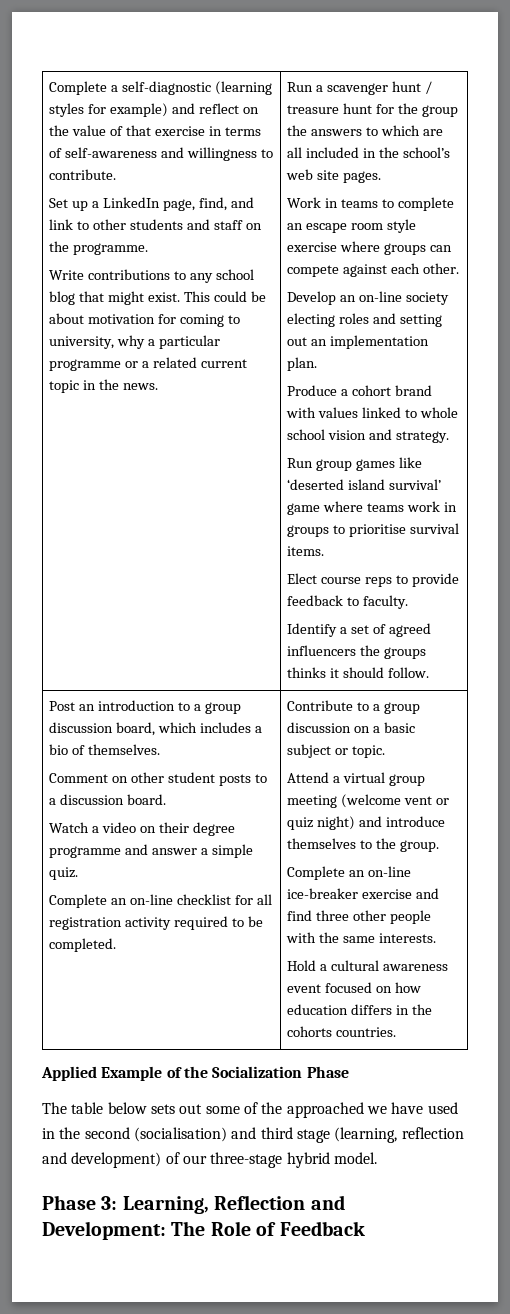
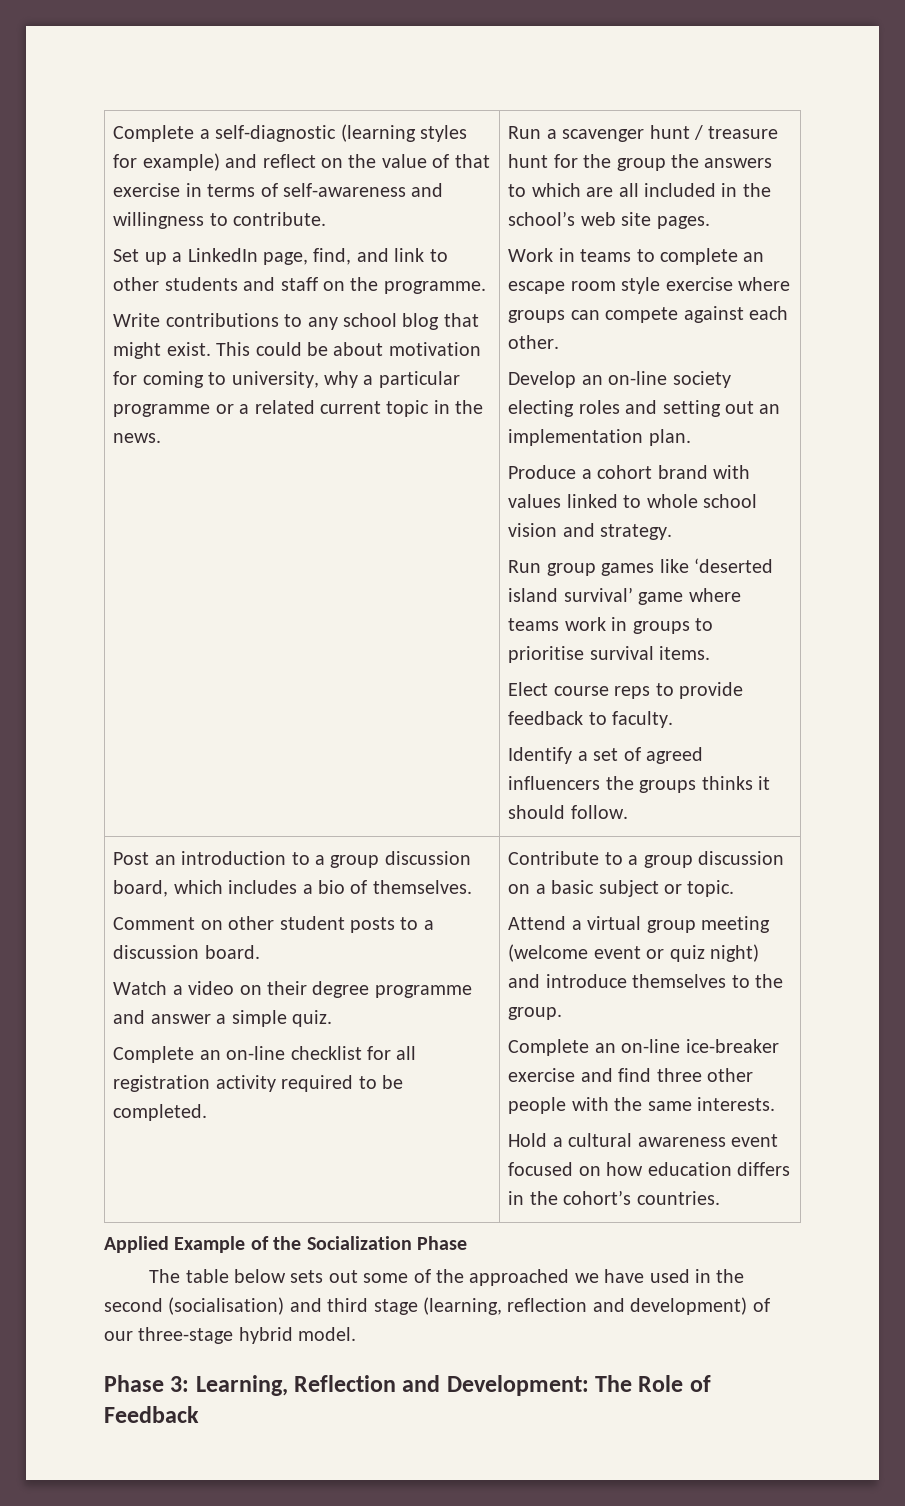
- Attend a virtual group meeting (welcome vent or quiz night) and introduce themselves to the group.
+ Attend a virtual group meeting (welcome event or quiz night) and introduce themselves to the group.
- Hold a cultural awareness event focused on how education differs in the cohorts countries.
+ Hold a cultural awareness event focused on how education differs in the cohort’s countries.

